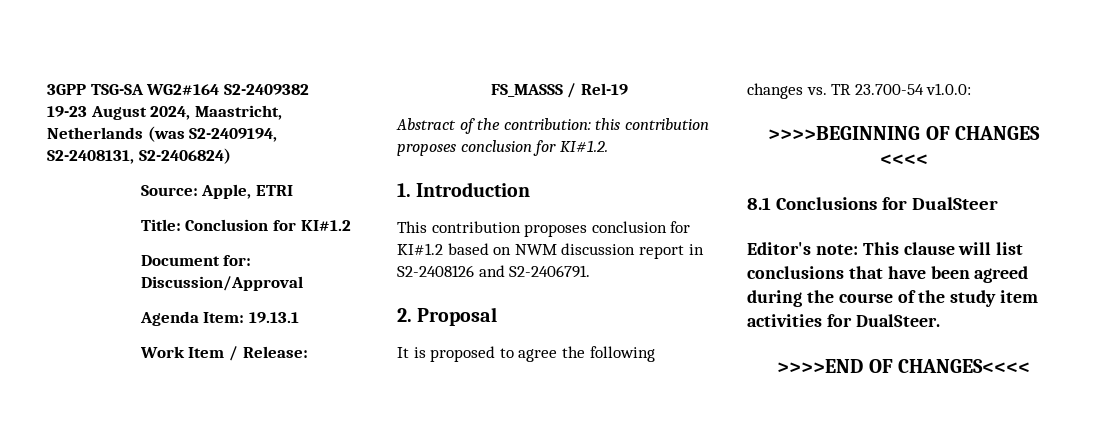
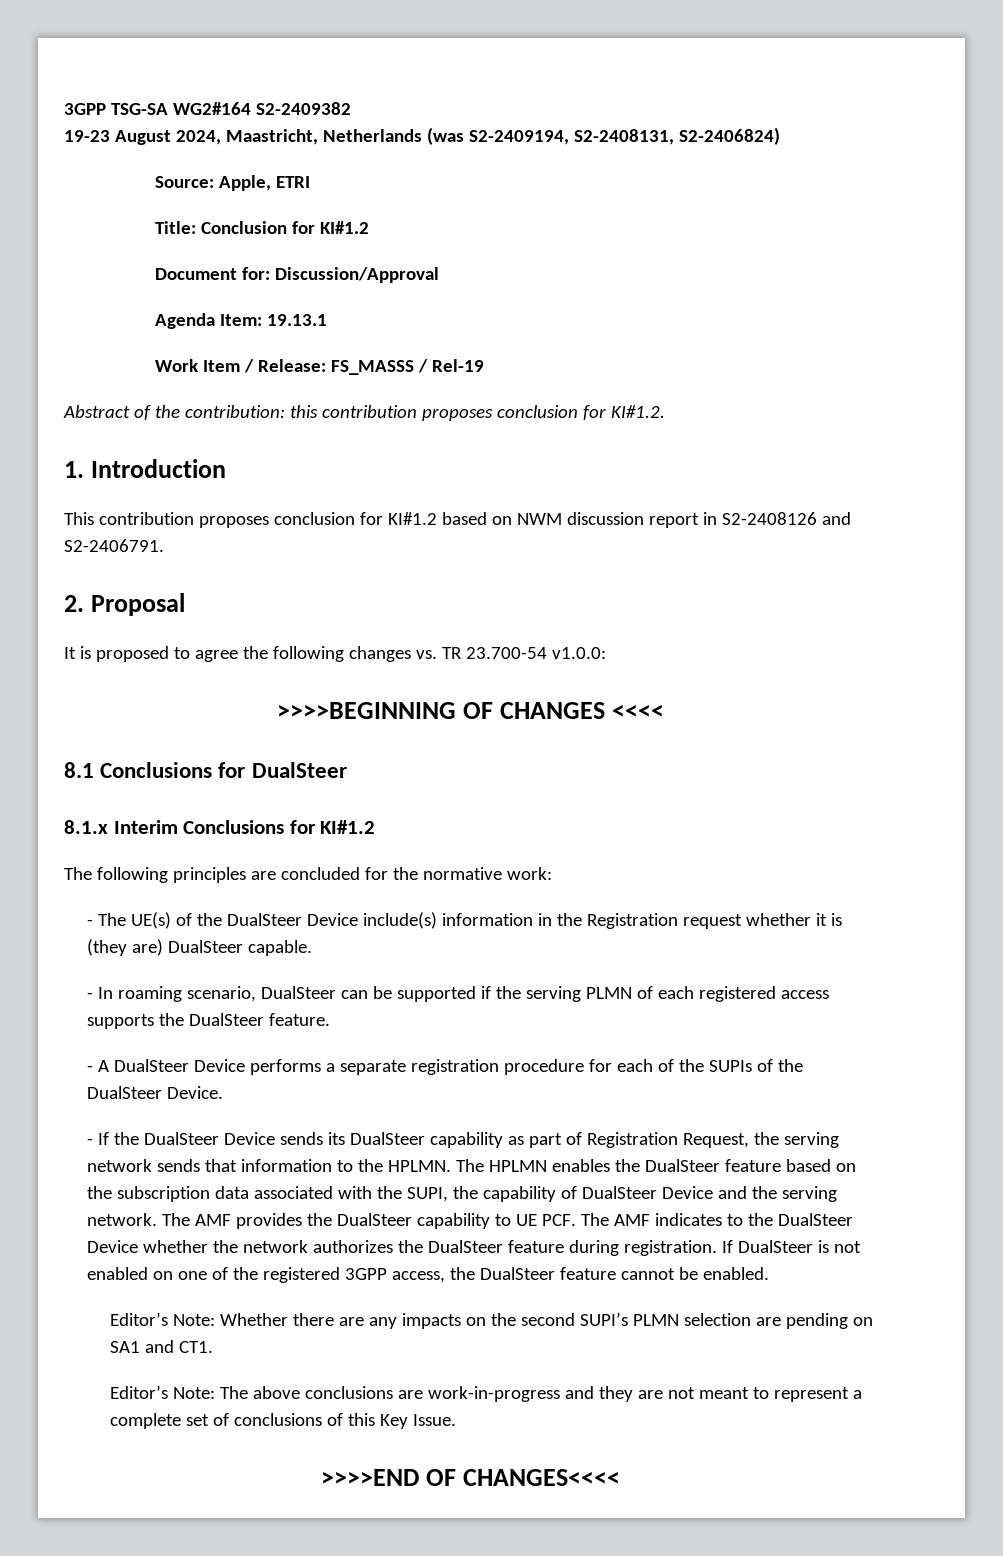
- Editor's note: This clause will list conclusions that have been agreed during the course of the study item activities for DualSteer.
+ 8.1.x Interim Conclusions for KI#1.2
+ The following principles are concluded for the normative work:
+ - The UE(s) of the DualSteer Device include(s) information in the Registration request whether it is (they are) DualSteer capable.
+ - In roaming scenario, DualSteer can be supported if the serving PLMN of each registered access supports the DualSteer feature.
+ - A DualSteer Device performs a separate registration procedure for each of the SUPIs of the DualSteer Device.
+ - If the DualSteer Device sends its DualSteer capability as part of Registration Request, the serving network sends that information to the HPLMN. The HPLMN enables the DualSteer feature based on the subscription data associated with the SUPI, the capability of DualSteer Device and the serving network. The AMF provides the DualSteer capability to UE PCF. The AMF indicates to the DualSteer Device whether the network authorizes the DualSteer feature during registration. If DualSteer is not enabled on one of the registered 3GPP access, the DualSteer feature cannot be enabled.
+ Editor’s Note: Whether there are any impacts on the second SUPI’s PLMN selection are pending on SA1 and CT1.
+ Editor’s Note: The above conclusions are work-in-progress and they are not meant to represent a complete set of conclusions of this Key Issue.

